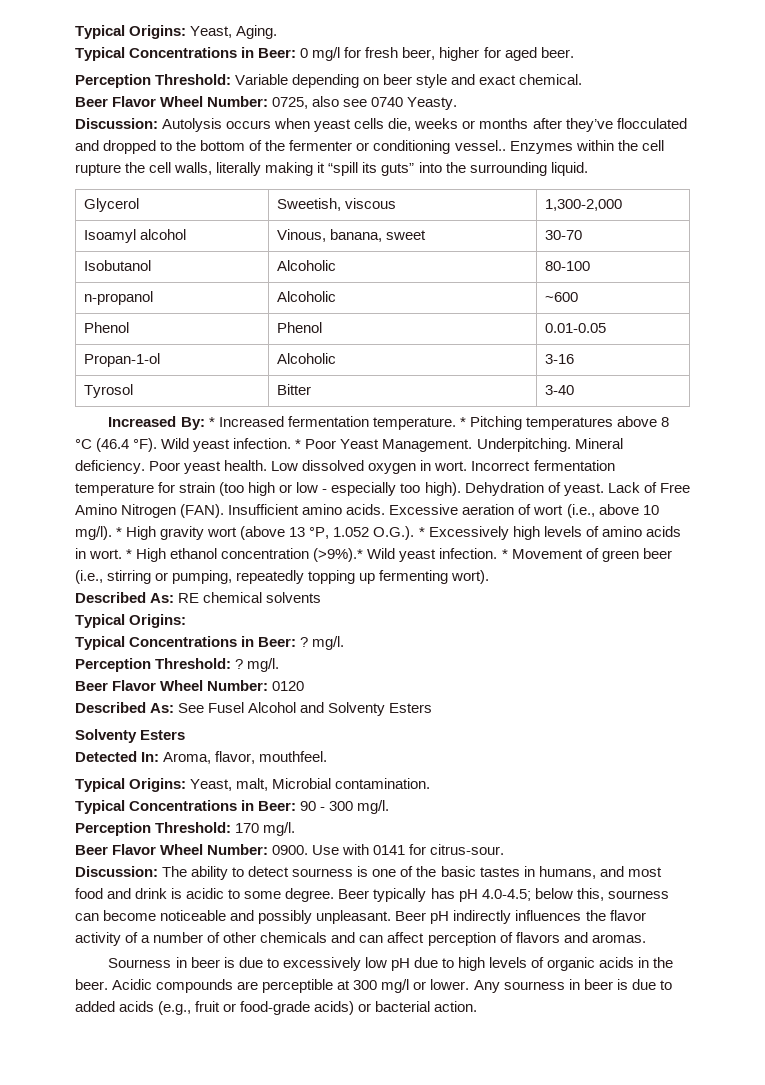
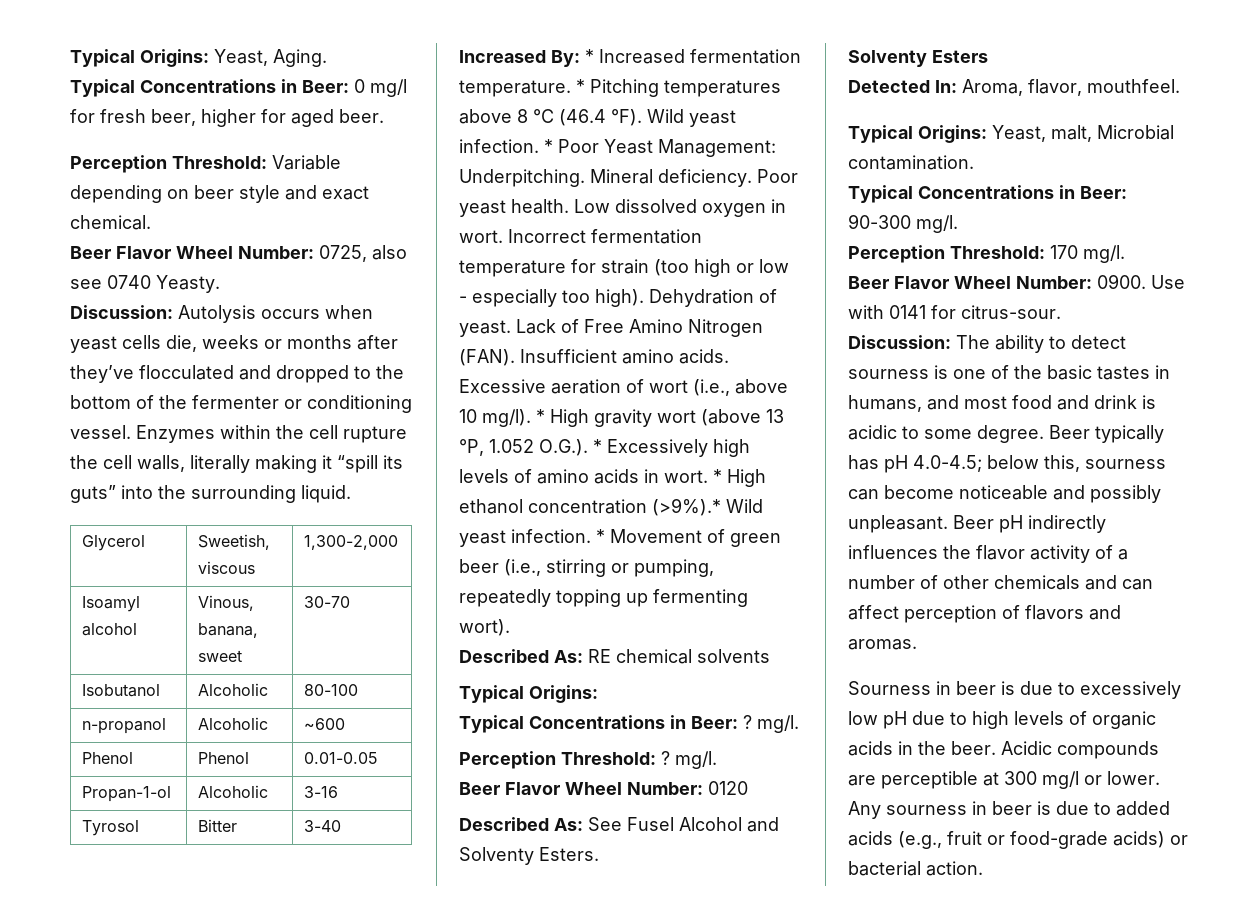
- Discussion: Autolysis occurs when yeast cells die, weeks or months after they’ve flocculated and dropped to the bottom of the fermenter or conditioning vessel..
+ Discussion: Autolysis occurs when yeast cells die, weeks or months after they’ve flocculated and dropped to the bottom of the fermenter or conditioning vessel.
- * Poor Yeast Management. Underpitching.
+ * Poor Yeast Management: Underpitching.
- Described As: See Fusel Alcohol and Solventy Esters
+ Described As: See Fusel Alcohol and Solventy Esters.
- Typical Concentrations in Beer: 90 - 300 mg/l.
+ Typical Concentrations in Beer: 90-300 mg/l.

